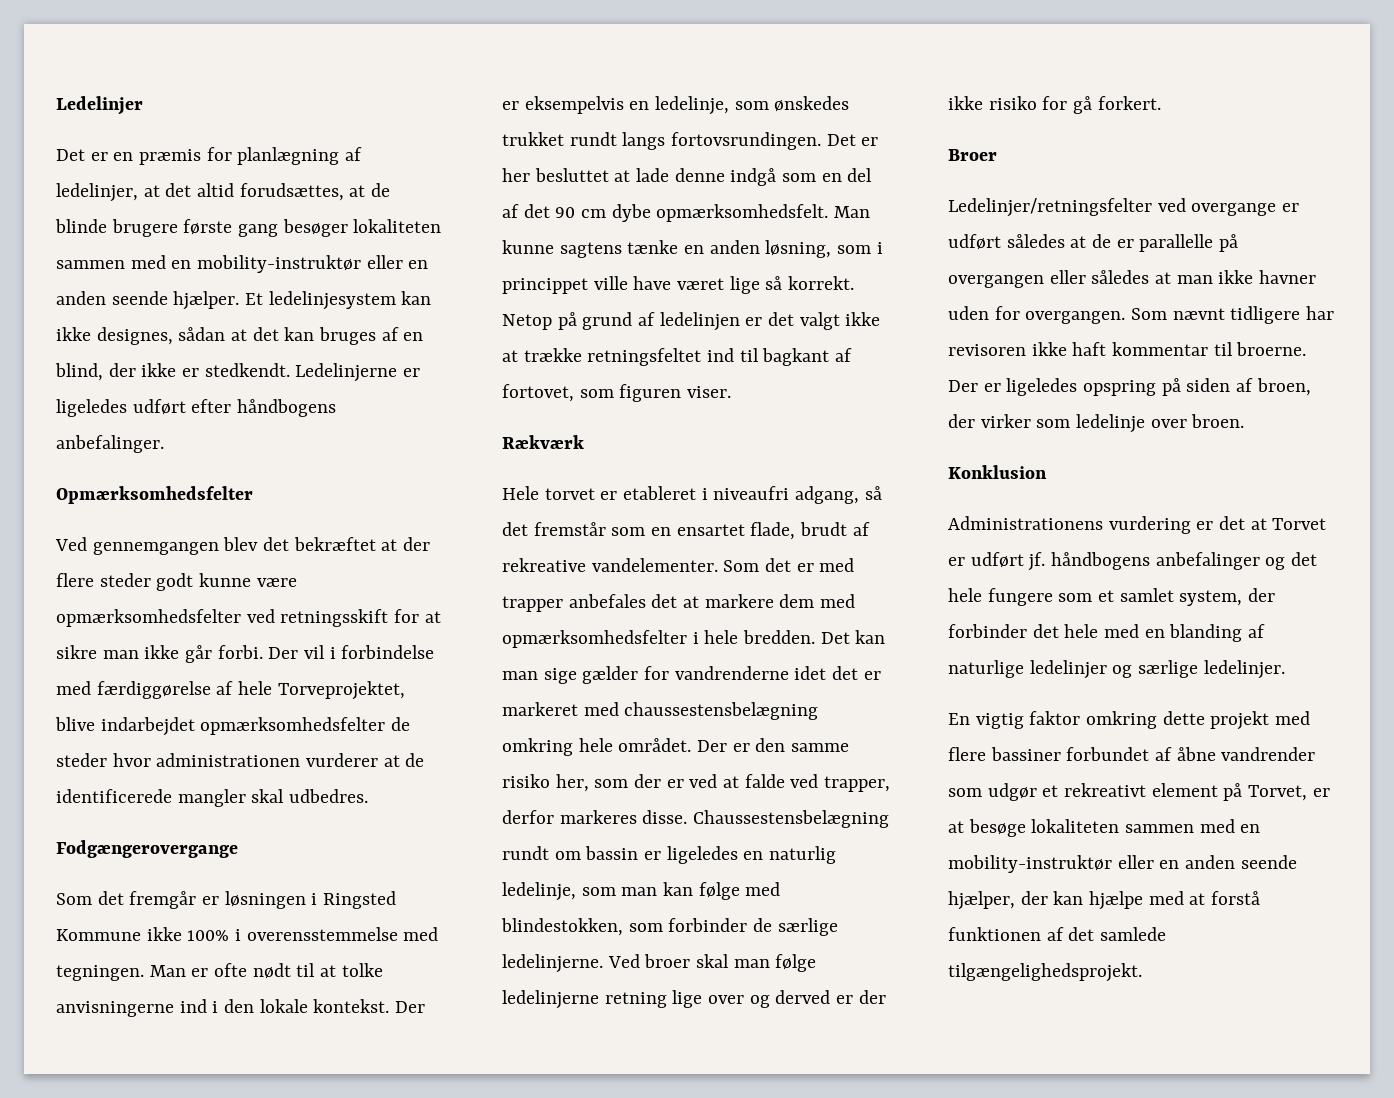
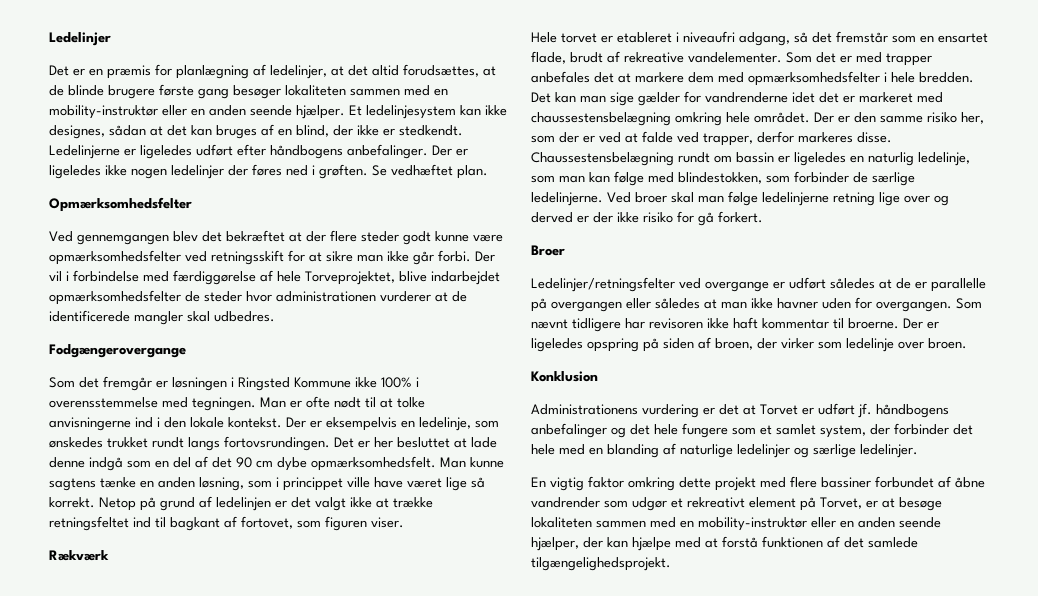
+ Der er ligeledes ikke nogen ledelinjer der føres ned i grøften. Se vedhæftet plan.

